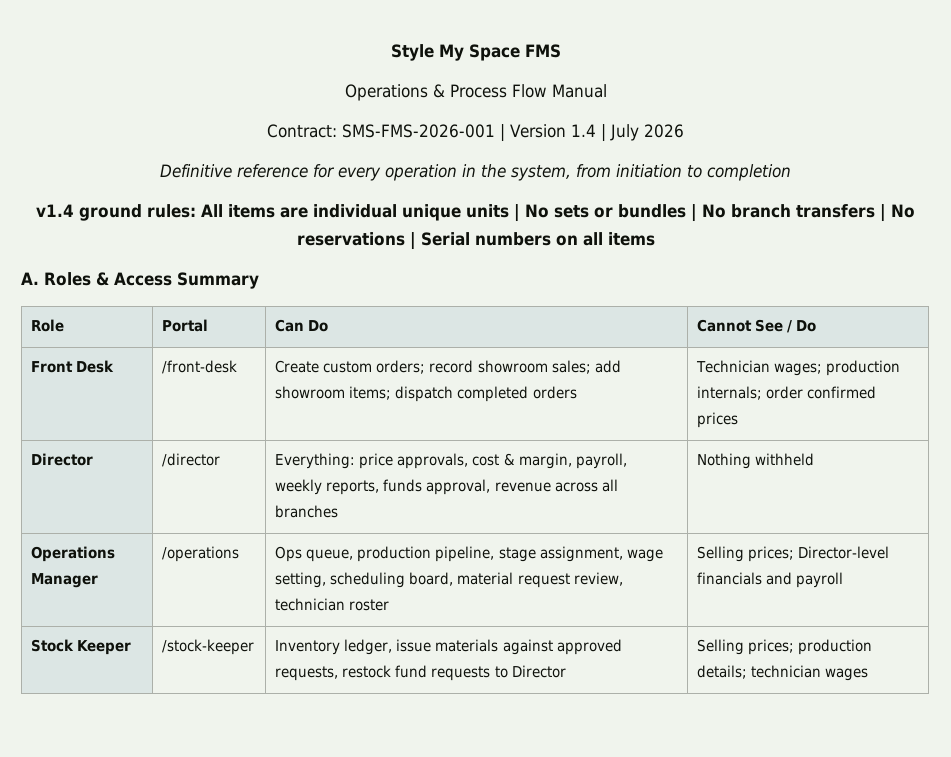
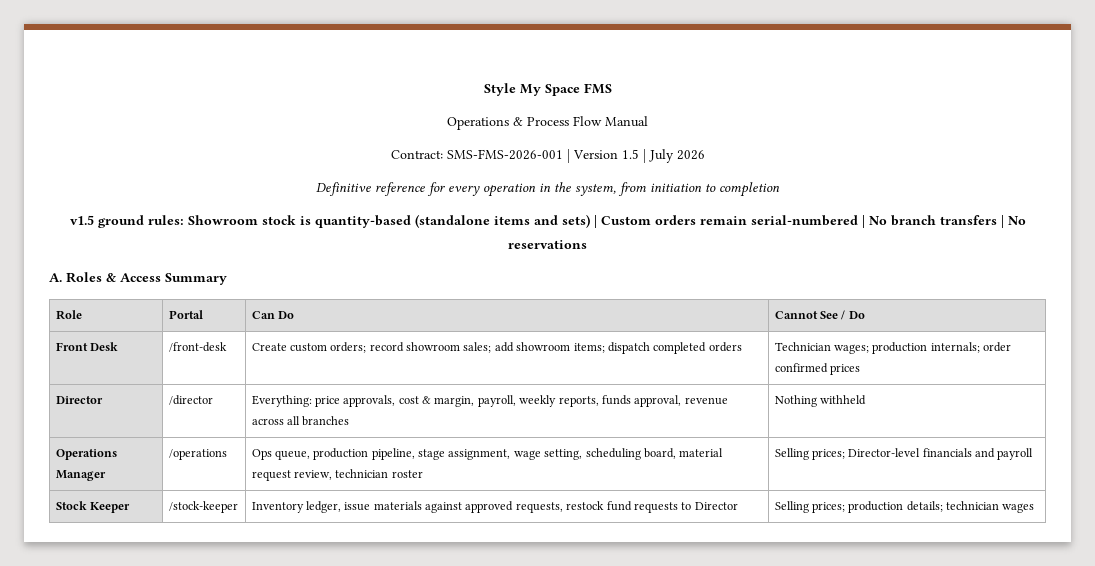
- Contract: SMS-FMS-2026-001 | Version 1.4 | July 2026
+ Contract: SMS-FMS-2026-001 | Version 1.5 | July 2026
- v1.4 ground rules: All items are individual unique units | No sets or bundles | No branch transfers | No reservations | Serial numbers on all items
+ v1.5 ground rules: Showroom stock is quantity-based (standalone items and sets) | Custom orders remain serial-numbered | No branch transfers | No reservations

